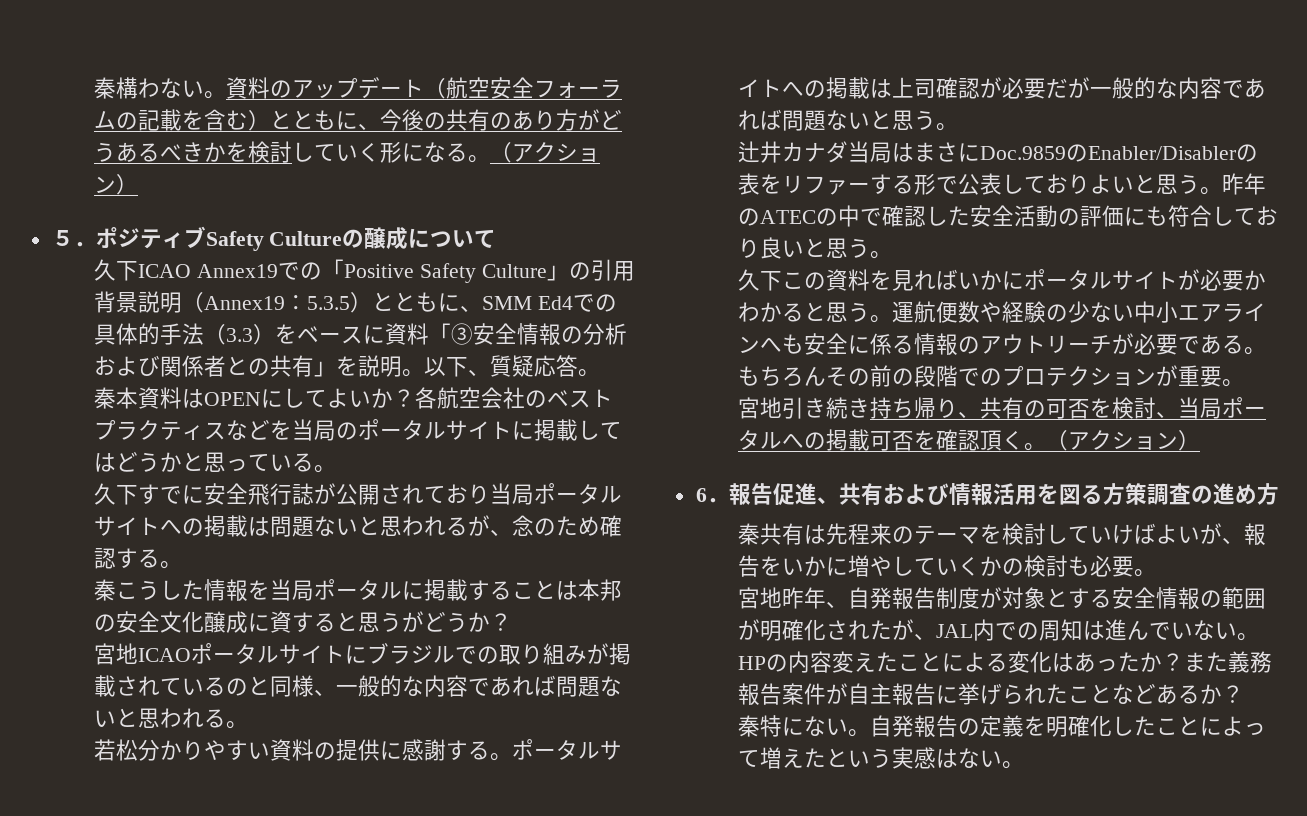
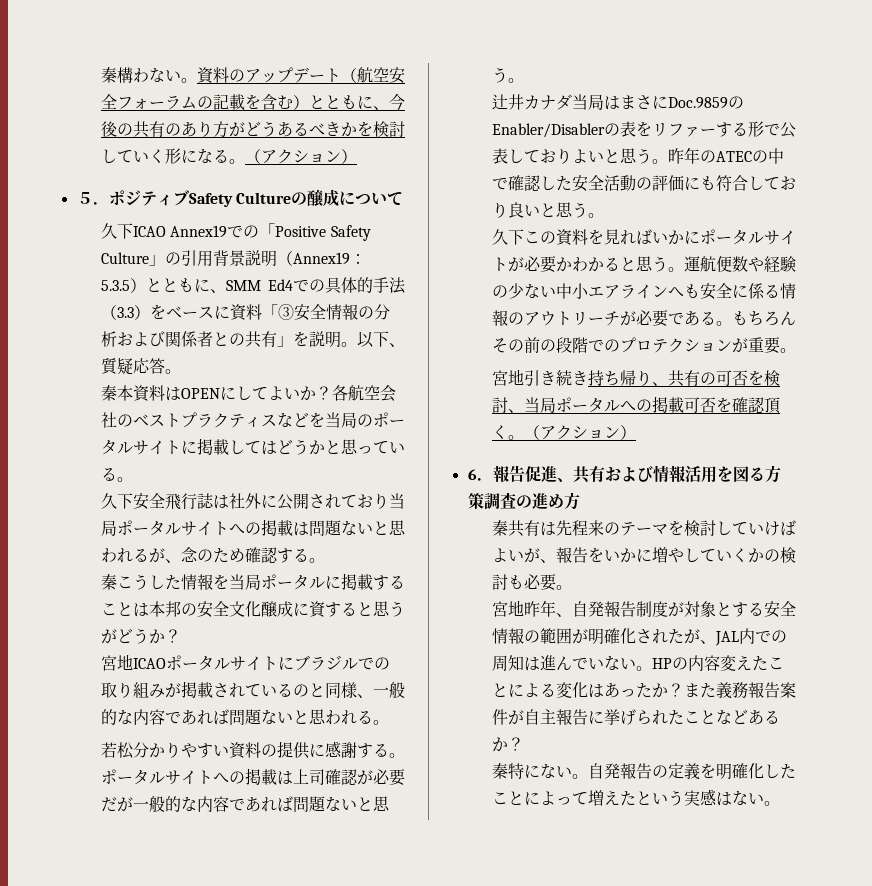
- 久下すでに安全飛行誌が公開されており当局ポータルサイトへの掲載は問題ないと思われるが、念のため確認する。
+ 久下安全飛行誌は社外に公開されており当局ポータルサイトへの掲載は問題ないと思われるが、念のため確認する。

